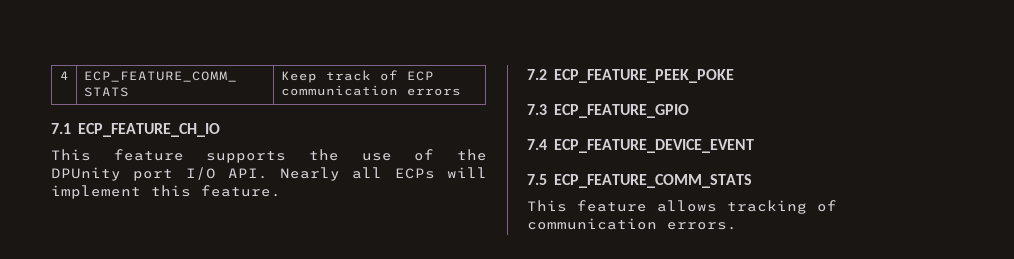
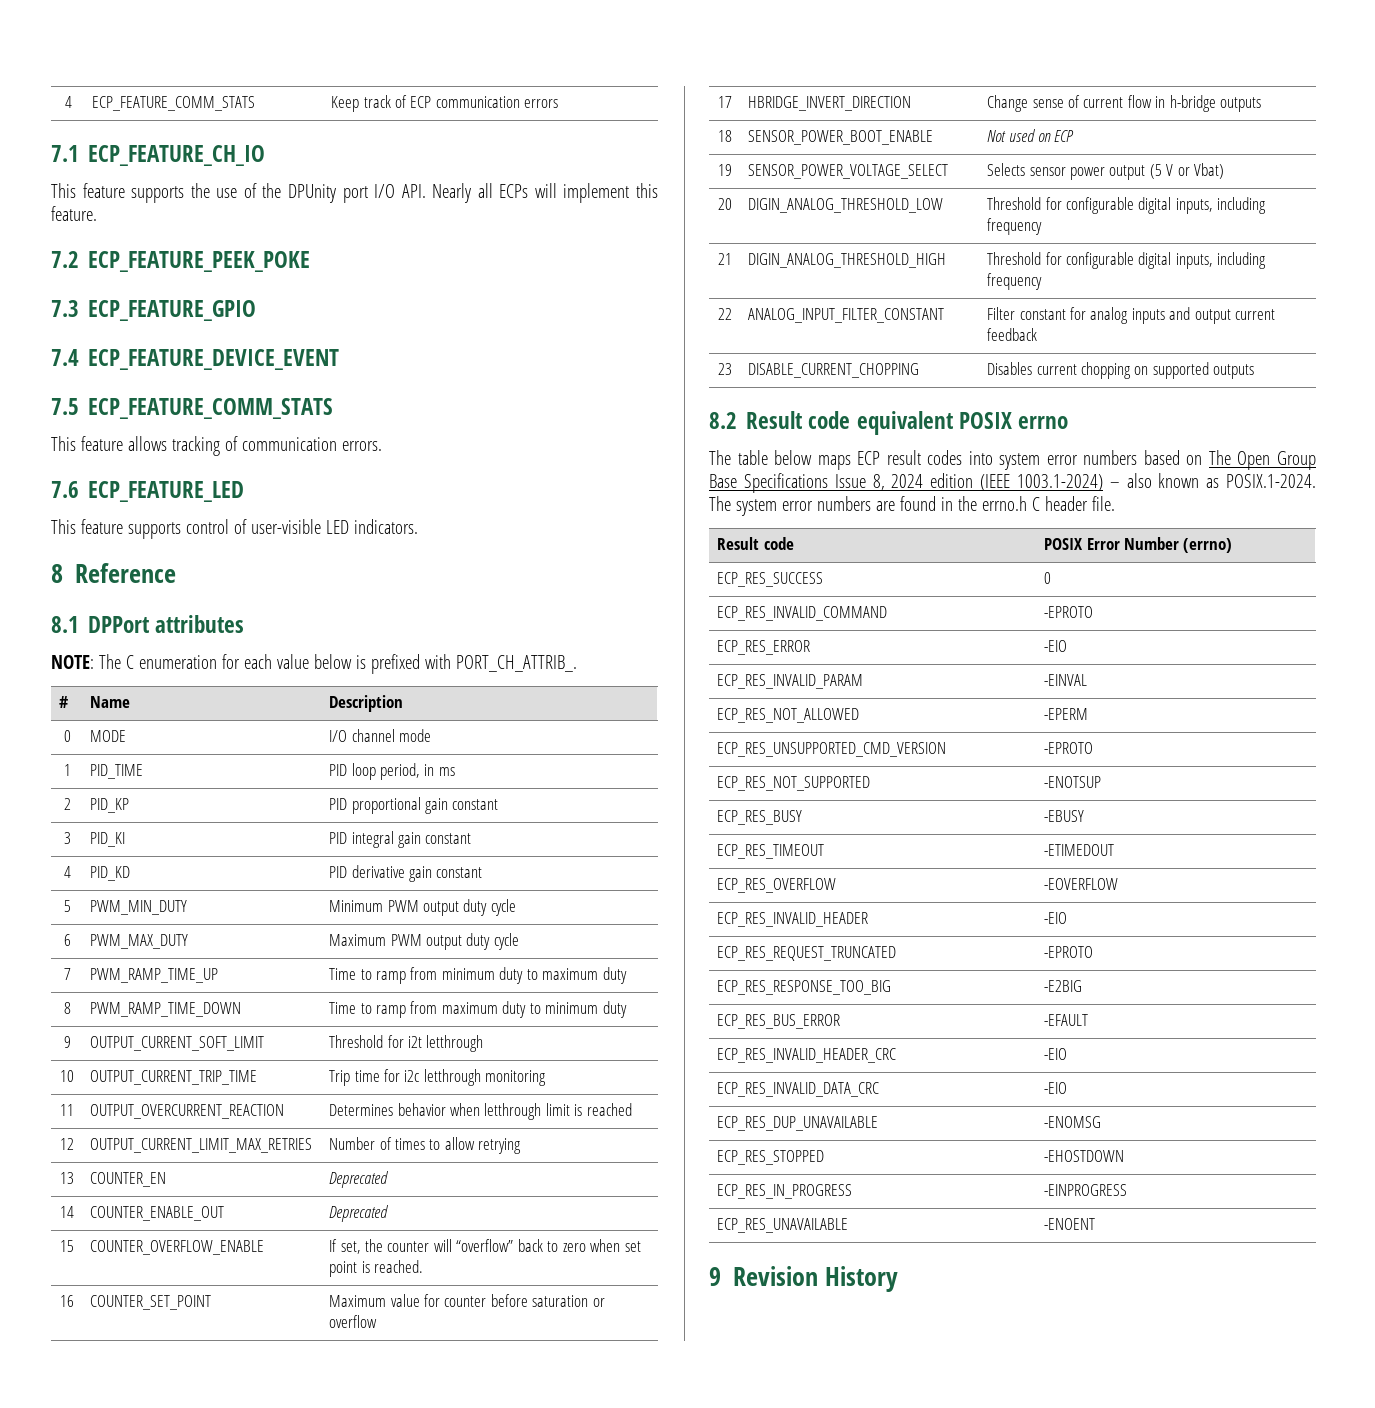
+ 7.6 ECP_FEATURE_LED
+ This feature supports control of user-visible LED indicators.
+ 8 Reference
+ 8.1 DPPort attributes
+ NOTE: The C enumeration for each value below is prefixed with PORT_CH_ATTRIB_.
+ # | Name | Description
+ 0 | MODE | I/O channel mode
+ 1 | PID_TIME | PID loop period, in ms
+ 2 | PID_KP | PID proportional gain constant
+ 3 | PID_KI | PID integral gain constant
+ 4 | PID_KD | PID derivative gain constant
+ 5 | PWM_MIN_DUTY | Minimum PWM output duty cycle
+ 6 | PWM_MAX_DUTY | Maximum PWM output duty cycle
+ 7 | PWM_RAMP_TIME_UP | Time to ramp from minimum duty to maximum duty
+ 8 | PWM_RAMP_TIME_DOWN | Time to ramp from maximum duty to minimum duty
+ 9 | OUTPUT_CURRENT_SOFT_LIMIT | Threshold for i2t letthrough
+ 10 | OUTPUT_CURRENT_TRIP_TIME | Trip time for i2c letthrough monitoring
+ 11 | OUTPUT_OVERCURRENT_REACTION | Determines behavior when letthrough limit is reached
+ 12 | OUTPUT_CURRENT_LIMIT_MAX_RETRIES | Number of times to allow retrying
+ 13 | COUNTER_EN | Deprecated
+ 14 | COUNTER_ENABLE_OUT | Deprecated
+ 15 | COUNTER_OVERFLOW_ENABLE | If set, the counter will “overflow” back to zero when set point is reached.
+ 16 | COUNTER_SET_POINT | Maximum value for counter before saturation or overflow
+ 17 | HBRIDGE_INVERT_DIRECTION | Change sense of current flow in h-bridge outputs
+ 18 | SENSOR_POWER_BOOT_ENABLE | Not used on ECP
+ 19 | SENSOR_POWER_VOLTAGE_SELECT | Selects sensor power output (5 V or Vbat)
+ 20 | DIGIN_ANALOG_THRESHOLD_LOW | Threshold for configurable digital inputs, including frequency
+ 21 | DIGIN_ANALOG_THRESHOLD_HIGH | Threshold for configurable digital inputs, including frequency
+ 22 | ANALOG_INPUT_FILTER_CONSTANT | Filter constant for analog inputs and output current feedback
+ 23 | DISABLE_CURRENT_CHOPPING | Disables current chopping on supported outputs
+ 8.2 Result code equivalent POSIX errno
+ The table below maps ECP result codes into system error numbers based on The Open Group Base Specifications Issue 8, 2024 edition (IEEE 1003.1-2024) – also known as POSIX.1-2024. The system error numbers are found in the errno.h C header file.
+ Result code | POSIX Error Number (errno)
+ ECP_RES_SUCCESS | 0
+ ECP_RES_INVALID_COMMAND | -EPROTO
+ ECP_RES_ERROR | -EIO
+ ECP_RES_INVALID_PARAM | -EINVAL
+ ECP_RES_NOT_ALLOWED | -EPERM
+ ECP_RES_UNSUPPORTED_CMD_VERSION | -EPROTO
+ ECP_RES_NOT_SUPPORTED | -ENOTSUP
+ ECP_RES_BUSY | -EBUSY
+ ECP_RES_TIMEOUT | -ETIMEDOUT
+ ECP_RES_OVERFLOW | -EOVERFLOW
+ ECP_RES_INVALID_HEADER | -EIO
+ ECP_RES_REQUEST_TRUNCATED | -EPROTO
+ ECP_RES_RESPONSE_TOO_BIG | -E2BIG
+ ECP_RES_BUS_ERROR | -EFAULT
+ ECP_RES_INVALID_HEADER_CRC | -EIO
+ ECP_RES_INVALID_DATA_CRC | -EIO
+ ECP_RES_DUP_UNAVAILABLE | -ENOMSG
+ ECP_RES_STOPPED | -EHOSTDOWN
+ ECP_RES_IN_PROGRESS | -EINPROGRESS
+ ECP_RES_UNAVAILABLE | -ENOENT
+ 9 Revision History

